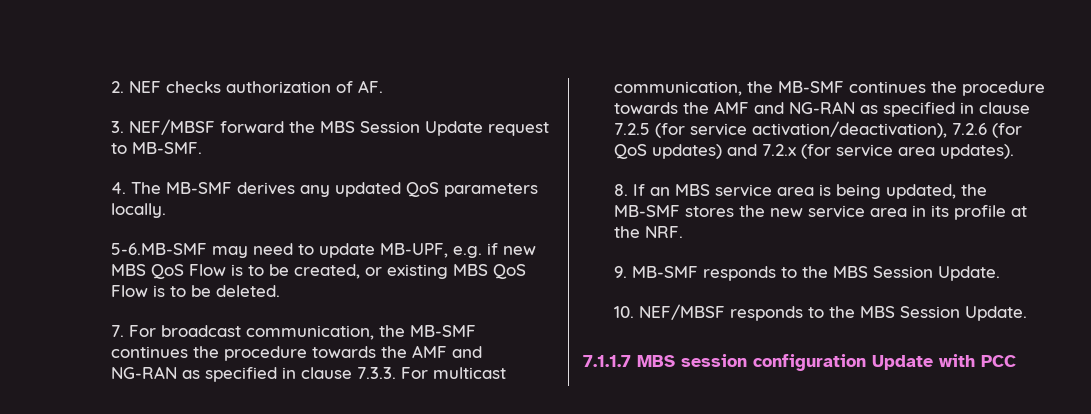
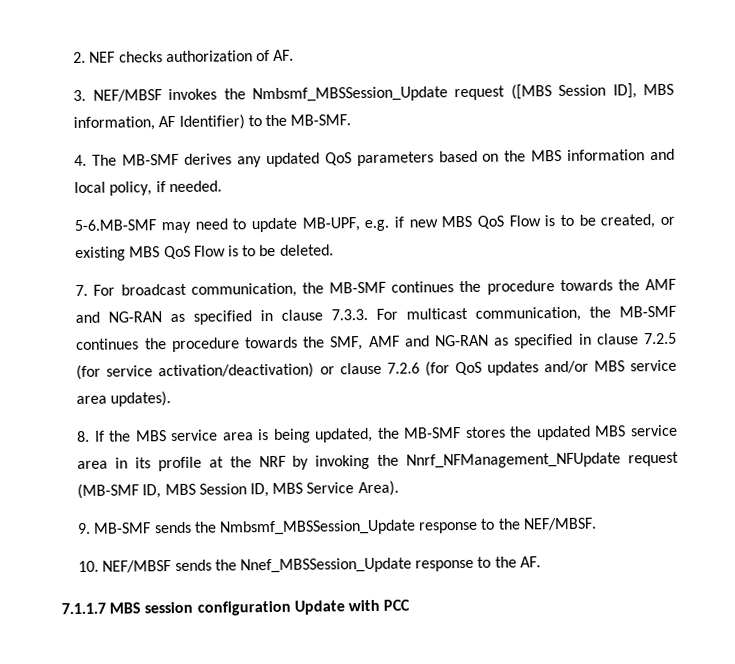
- 3. NEF/MBSF forward the MBS Session Update request to MB-SMF.
+ 3. NEF/MBSF invokes the Nmbsmf_MBSSession_Update request ([MBS Session ID], MBS information, AF Identifier) to the MB-SMF.
- 4. The MB-SMF derives any updated QoS parameters locally.
+ 4. The MB-SMF derives any updated QoS parameters based on the MBS information and local policy, if needed.
- 7. For broadcast communication, the MB-SMF continues the procedure towards the AMF and NG-RAN as specified in clause 7.3.3. For multicast communication, the MB-SMF continues the procedure towards the AMF and NG-RAN as specified in clause 7.2.5 (for service activation/deactivation), 7.2.6 (for QoS updates) and 7.2.x (for service area updates).
+ 7. For broadcast communication, the MB-SMF continues the procedure towards the AMF and NG-RAN as specified in clause 7.3.3. For multicast communication, the MB-SMF continues the procedure towards the SMF, AMF and NG-RAN as specified in clause 7.2.5 (for service activation/deactivation) or clause 7.2.6 (for QoS updates and/or MBS service area updates).
- 8. If an MBS service area is being updated, the MB-SMF stores the new service area in its profile at the NRF.
- 9. MB-SMF responds to the MBS Session Update.
- 10. NEF/MBSF responds to the MBS Session Update.
+ 8. If the MBS service area is being updated, the MB-SMF stores the updated MBS service area in its profile at the NRF by invoking the Nnrf_NFManagement_NFUpdate request (MB-SMF ID, MBS Session ID, MBS Service Area).
+ 9. MB-SMF sends the Nmbsmf_MBSSession_Update response to the NEF/MBSF.
+ 10. NEF/MBSF sends the Nnef_MBSSession_Update response to the AF.

